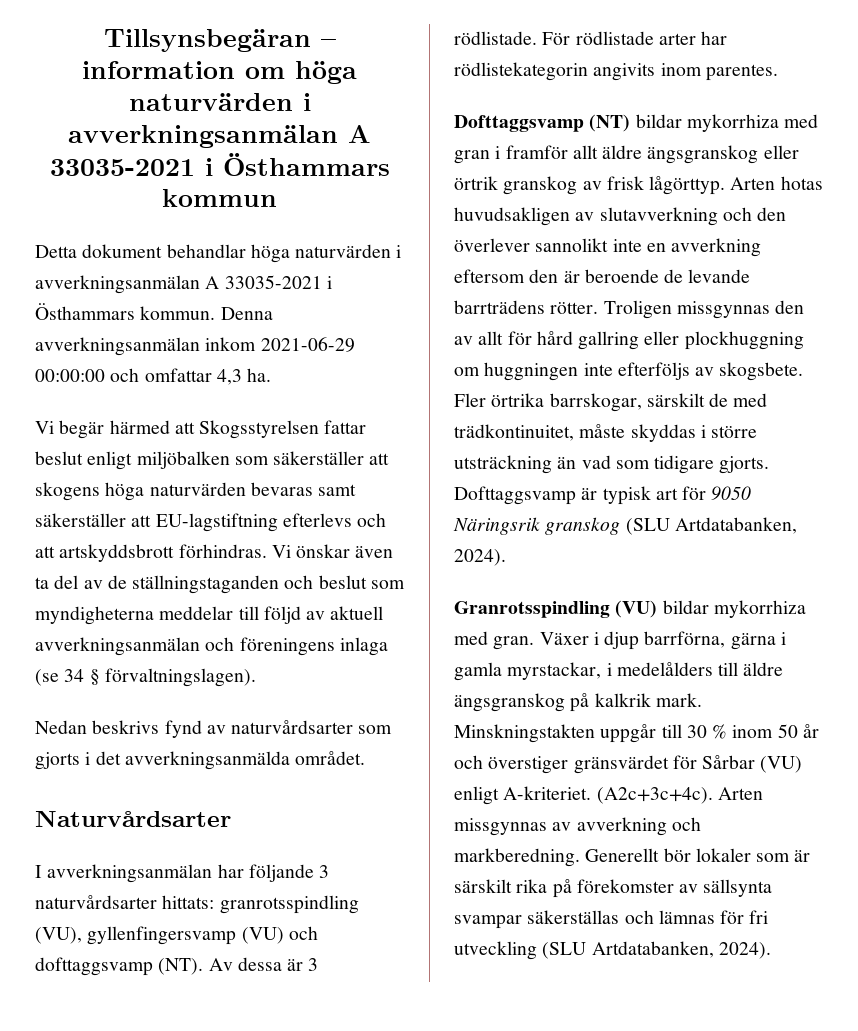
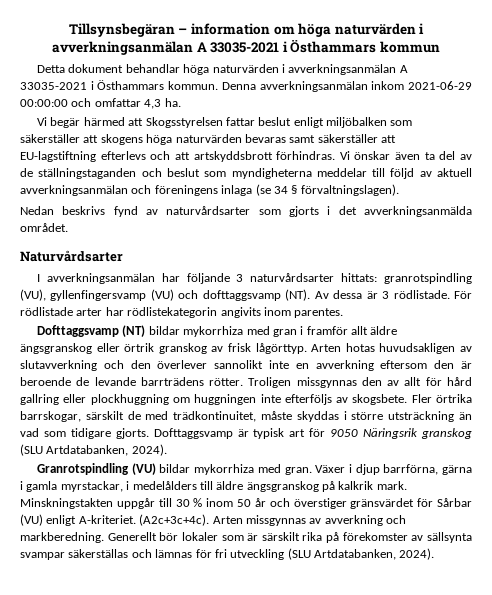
- I avverkningsanmälan har följande 3 naturvårdsarter hittats: granrotsspindling (VU), gyllenfingersvamp (VU) och dofttaggsvamp (NT). Av dessa är 3 rödlistade.
+ I avverkningsanmälan har följande 3 naturvårdsarter hittats: granrotspindling (VU), gyllenfingersvamp (VU) och dofttaggsvamp (NT). Av dessa är 3 rödlistade.
- Granrotsspindling (VU) bildar mykorrhiza med gran.
+ Granrotspindling (VU) bildar mykorrhiza med gran.

